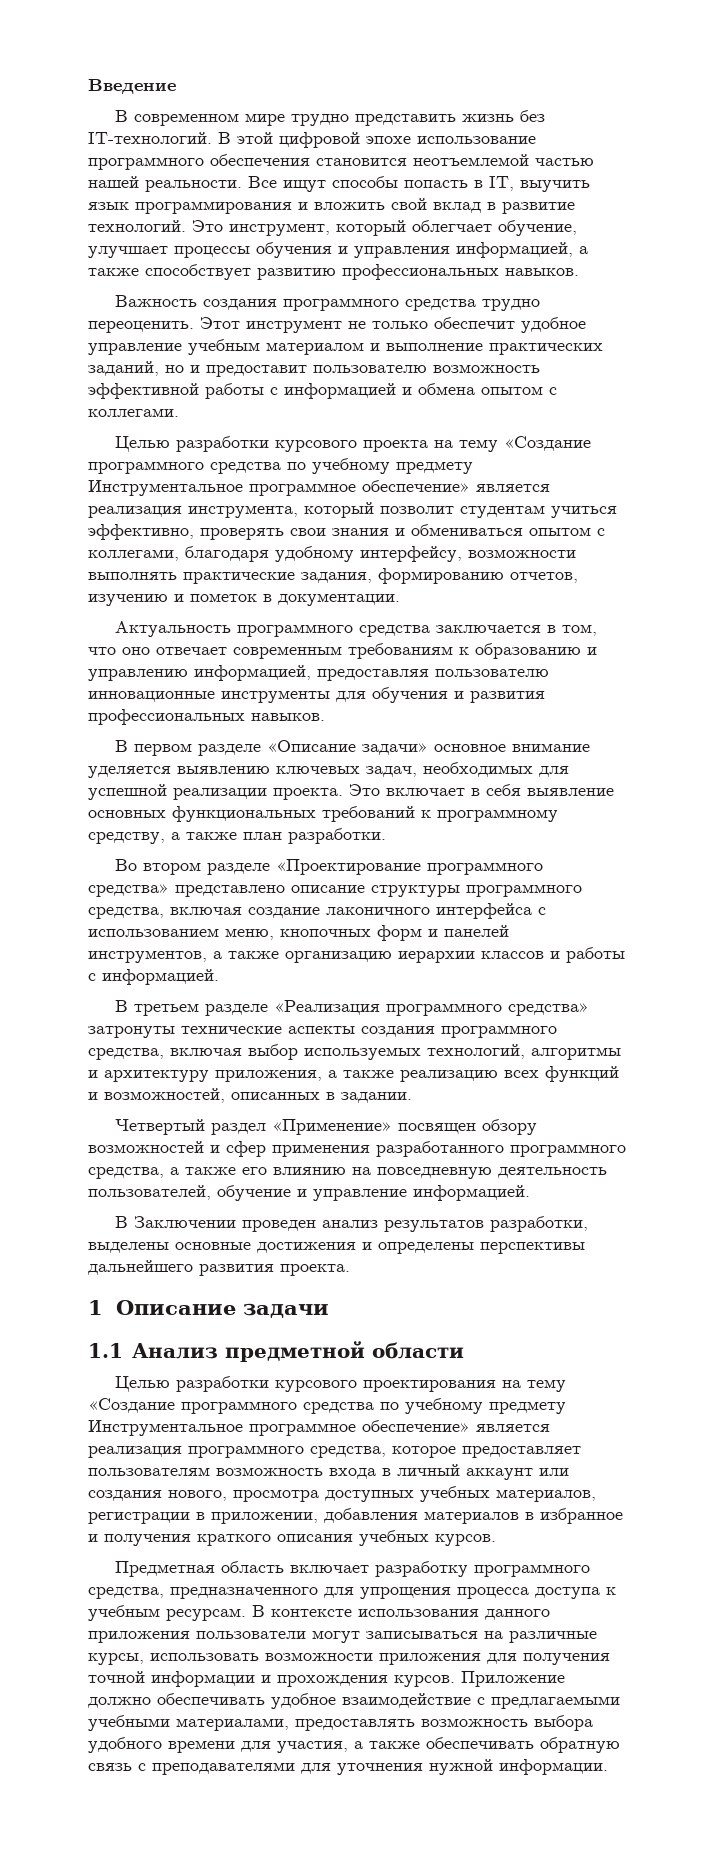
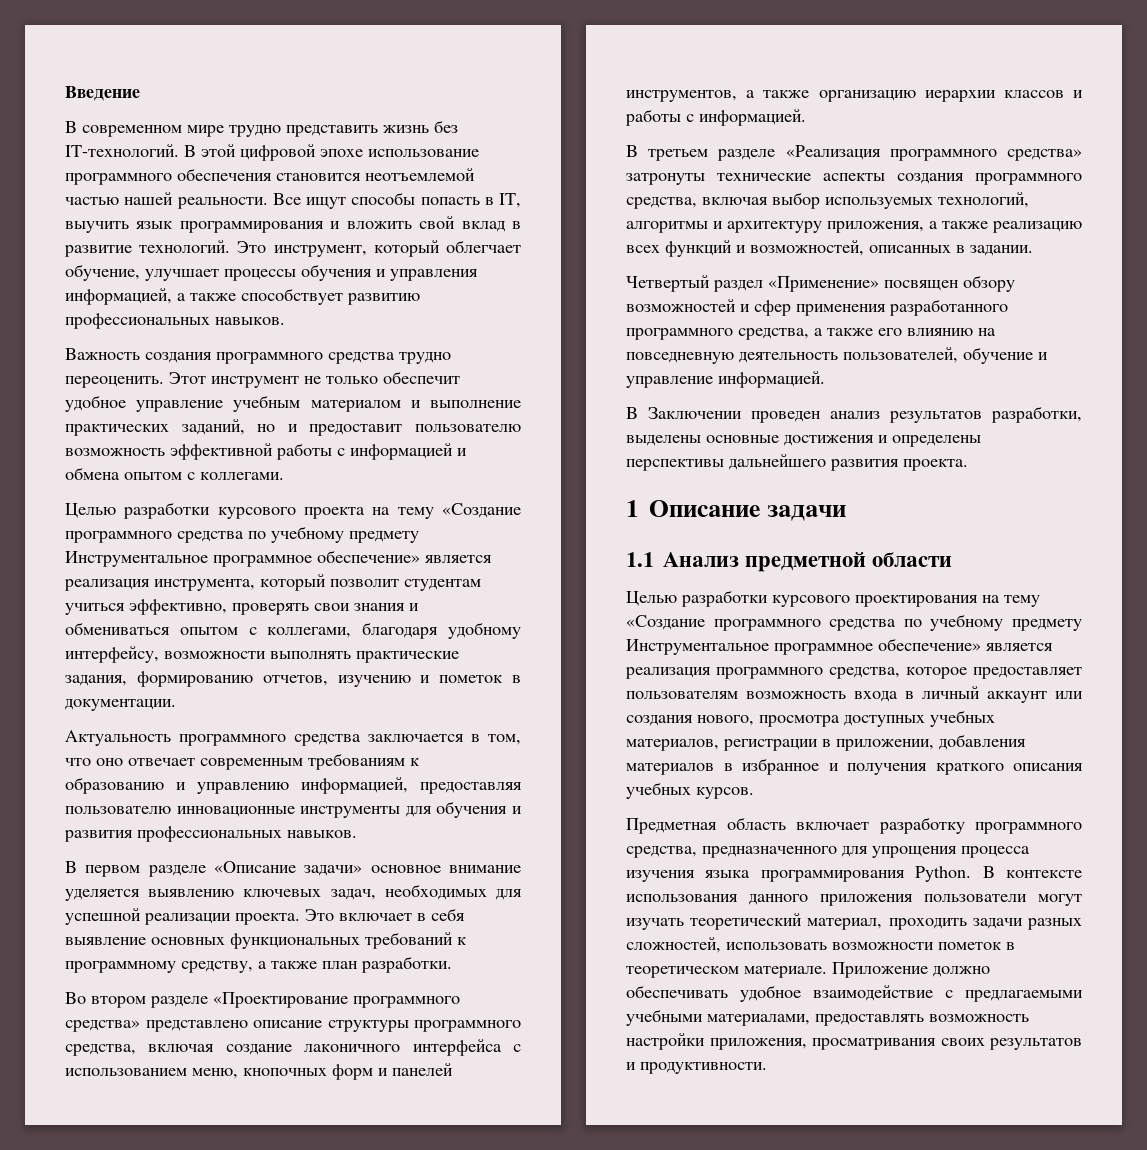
- Предметная область включает разработку программного средства, предназначенного для упрощения процесса доступа к учебным ресурсам.
+ Предметная область включает разработку программного средства, предназначенного для упрощения процесса изучения языка программирования Python.
- В контексте использования данного приложения пользователи могут записываться на различные курсы, использовать возможности приложения для получения точной информации и прохождения курсов.
+ В контексте использования данного приложения пользователи могут изучать теоретический материал, проходить задачи разных сложностей, использовать возможности пометок в теоретическом материале.
- Приложение должно обеспечивать удобное взаимодействие с предлагаемыми учебными материалами, предоставлять возможность выбора удобного времени для участия, а также обеспечивать обратную связь с преподавателями для уточнения нужной информации.
+ Приложение должно обеспечивать удобное взаимодействие с предлагаемыми учебными материалами, предоставлять возможность настройки приложения, просматривания своих результатов и продуктивности.

